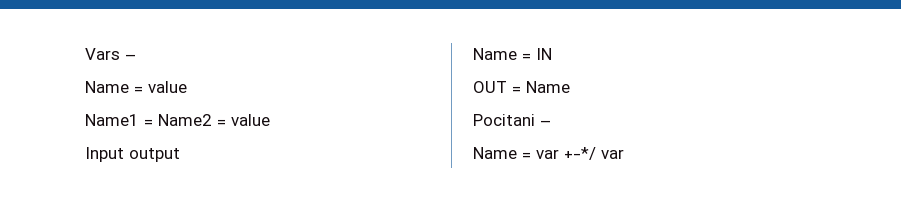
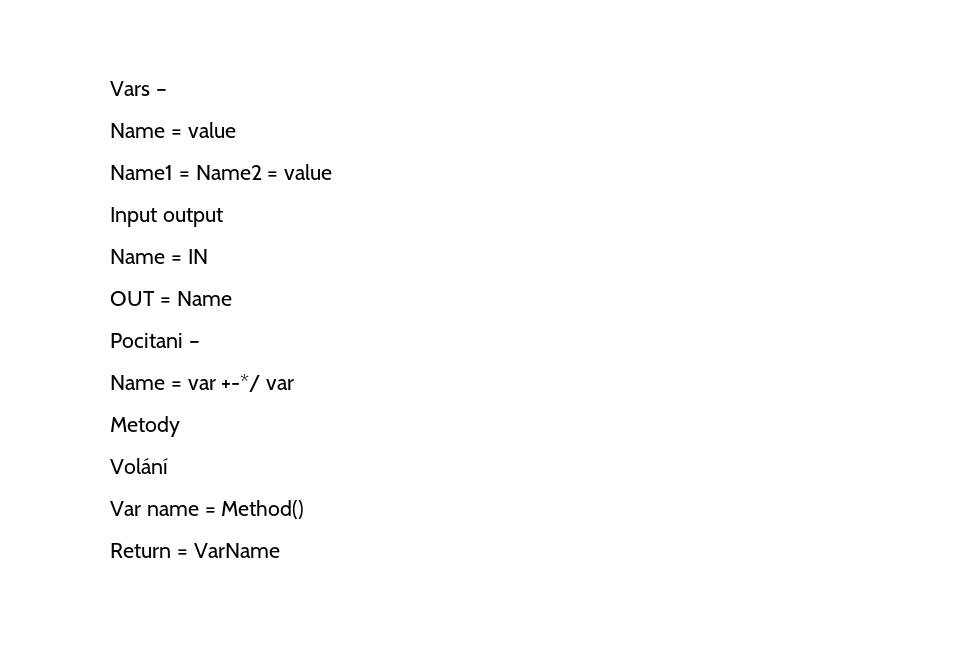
+ Metody
+ Volání
+ Var name = Method()
+ Return = VarName

